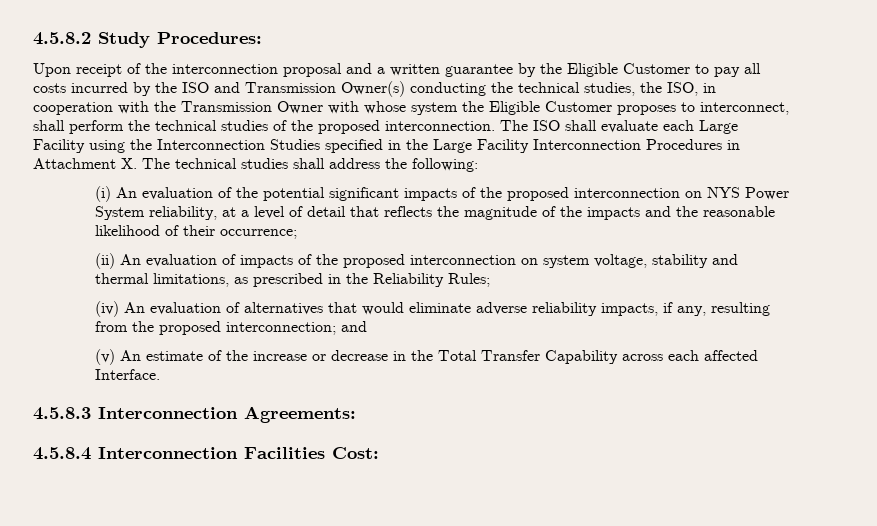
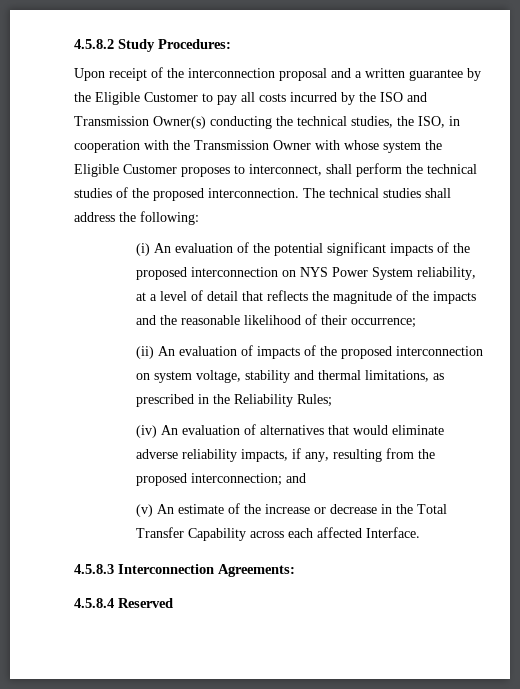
- The ISO shall evaluate each Large Facility using the Interconnection Studies specified in the Large Facility Interconnection Procedures in Attachment X. The technical studies shall address the following:
+ The technical studies shall address the following:
- 4.5.8.4 Interconnection Facilities Cost:
+ 4.5.8.4 Reserved

